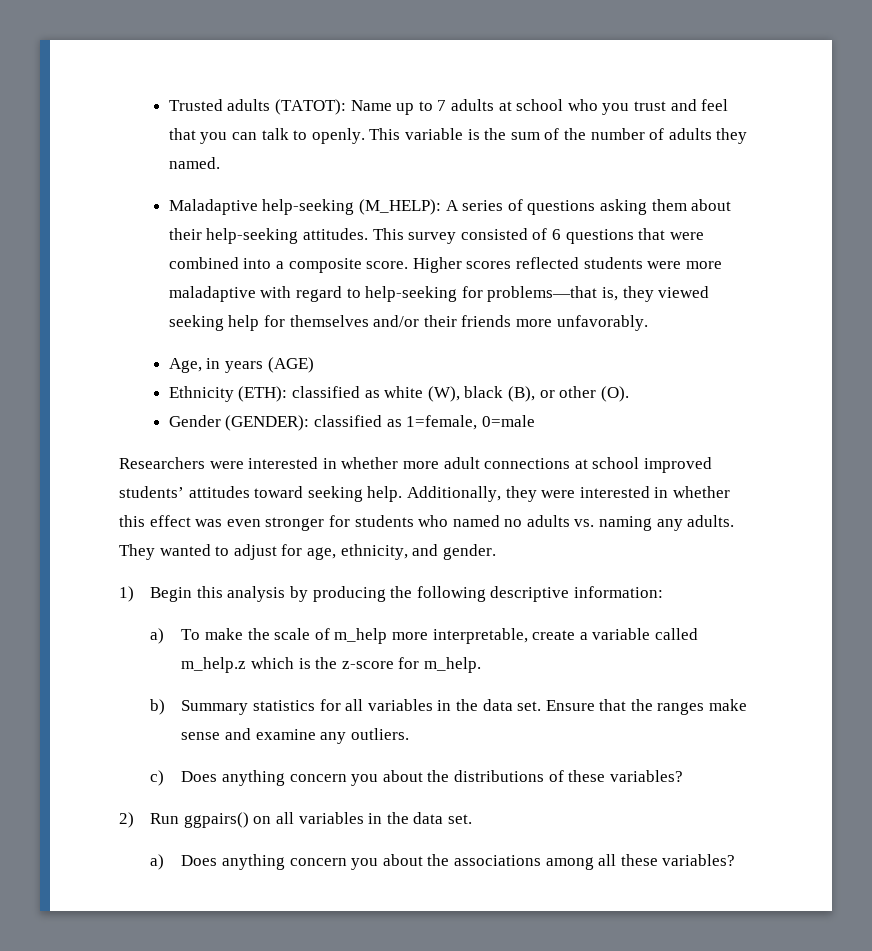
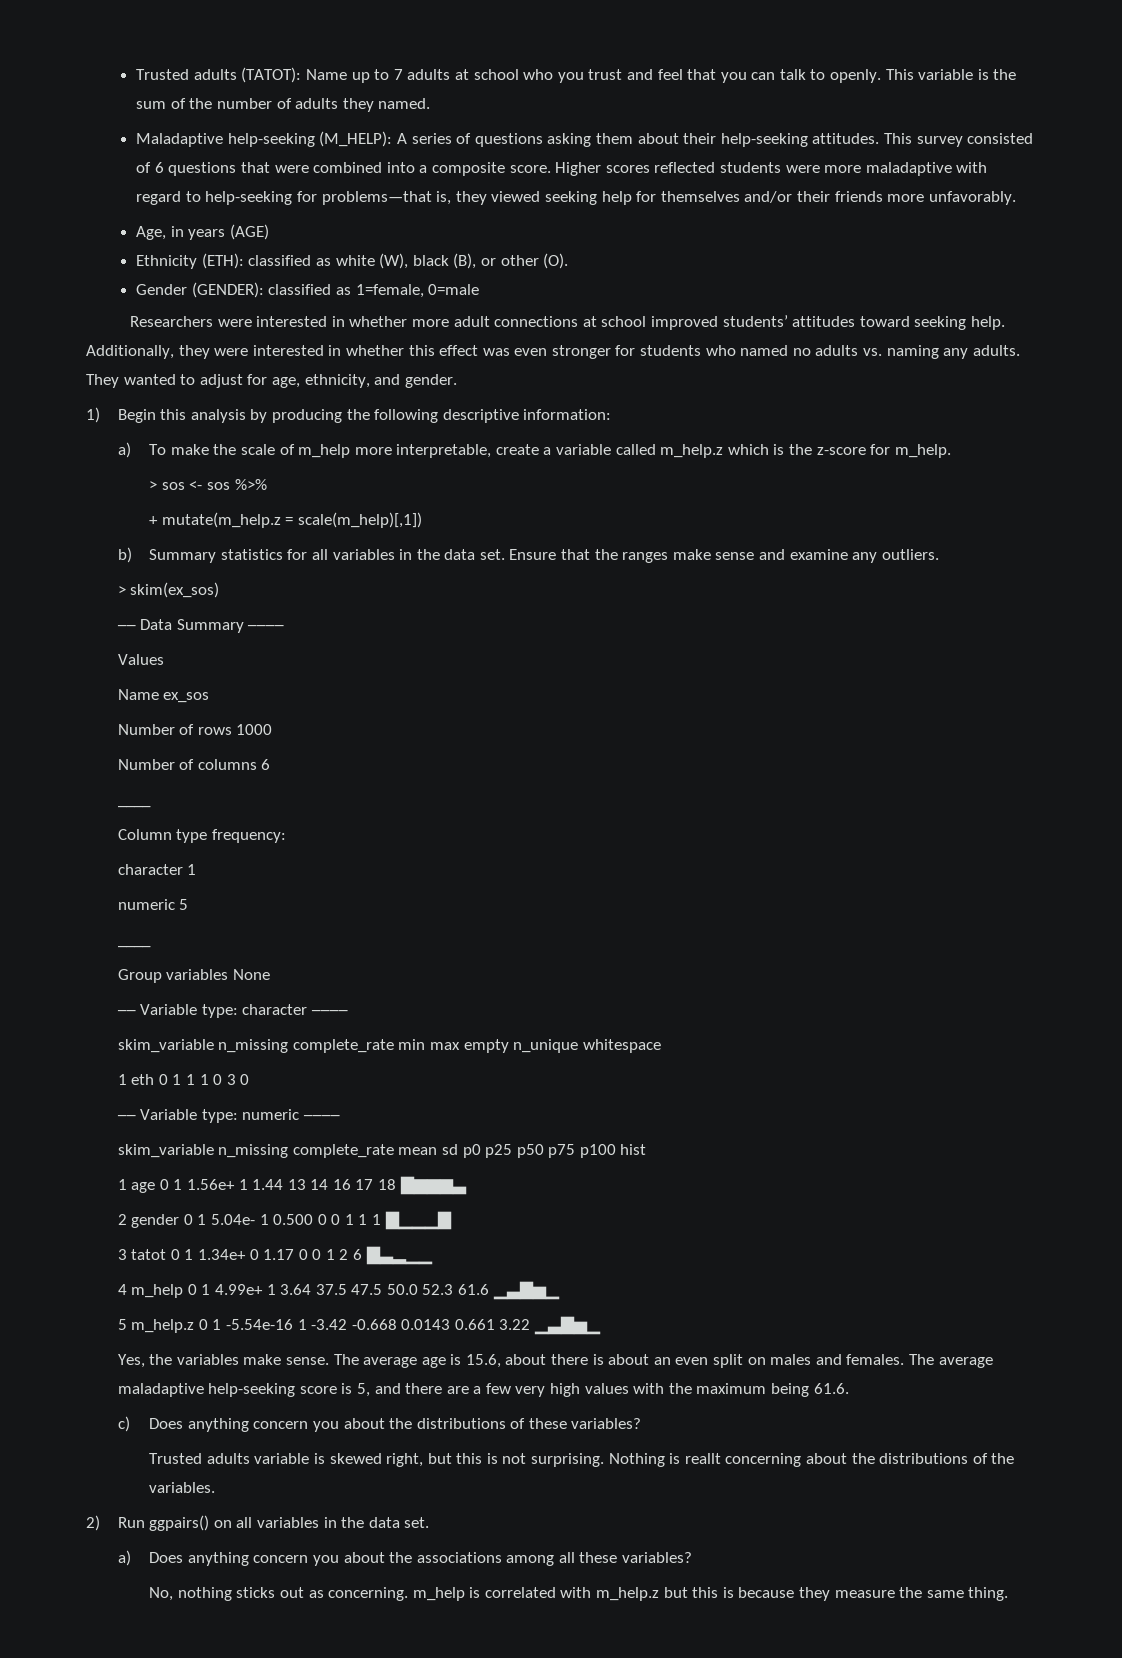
+ > sos <- sos %>%
+ + mutate(m_help.z = scale(m_help)[,1])
+ > skim(ex_sos)
+ ── Data Summary ────
+ Values
+ Name ex_sos
+ Number of rows 1000
+ Number of columns 6
+ ____
+ Column type frequency:
+ character 1
+ numeric 5
+ ____
+ Group variables None
+ ── Variable type: character ────
+ skim_variable n_missing complete_rate min max empty n_unique whitespace
+ 1 eth 0 1 1 1 0 3 0
+ ── Variable type: numeric ────
+ skim_variable n_missing complete_rate mean sd p0 p25 p50 p75 p100 hist
+ 1 age 0 1 1.56e+ 1 1.44 13 14 16 17 18 ▇▆▆▆▃
+ 2 gender 0 1 5.04e- 1 0.500 0 0 1 1 1 ▇▁▁▁▇
+ 3 tatot 0 1 1.34e+ 0 1.17 0 0 1 2 6 ▇▃▂▁▁
+ 4 m_help 0 1 4.99e+ 1 3.64 37.5 47.5 50.0 52.3 61.6 ▁▃▇▅▁
+ 5 m_help.z 0 1 -5.54e-16 1 -3.42 -0.668 0.0143 0.661 3.22 ▁▃▇▅▁
+ Yes, the variables make sense. The average age is 15.6, about there is about an even split on males and females. The average maladaptive help-seeking score is 5, and there are a few very high values with the maximum being 61.6.
+ Trusted adults variable is skewed right, but this is not surprising. Nothing is reallt concerning about the distributions of the variables.
+ No, nothing sticks out as concerning. m_help is correlated with m_help.z but this is because they measure the same thing.

